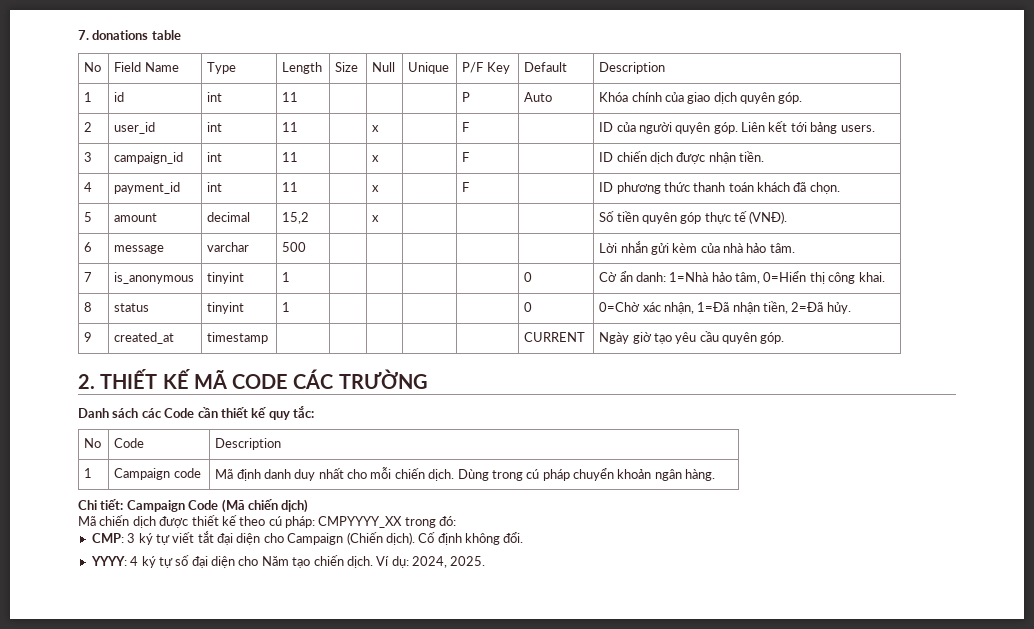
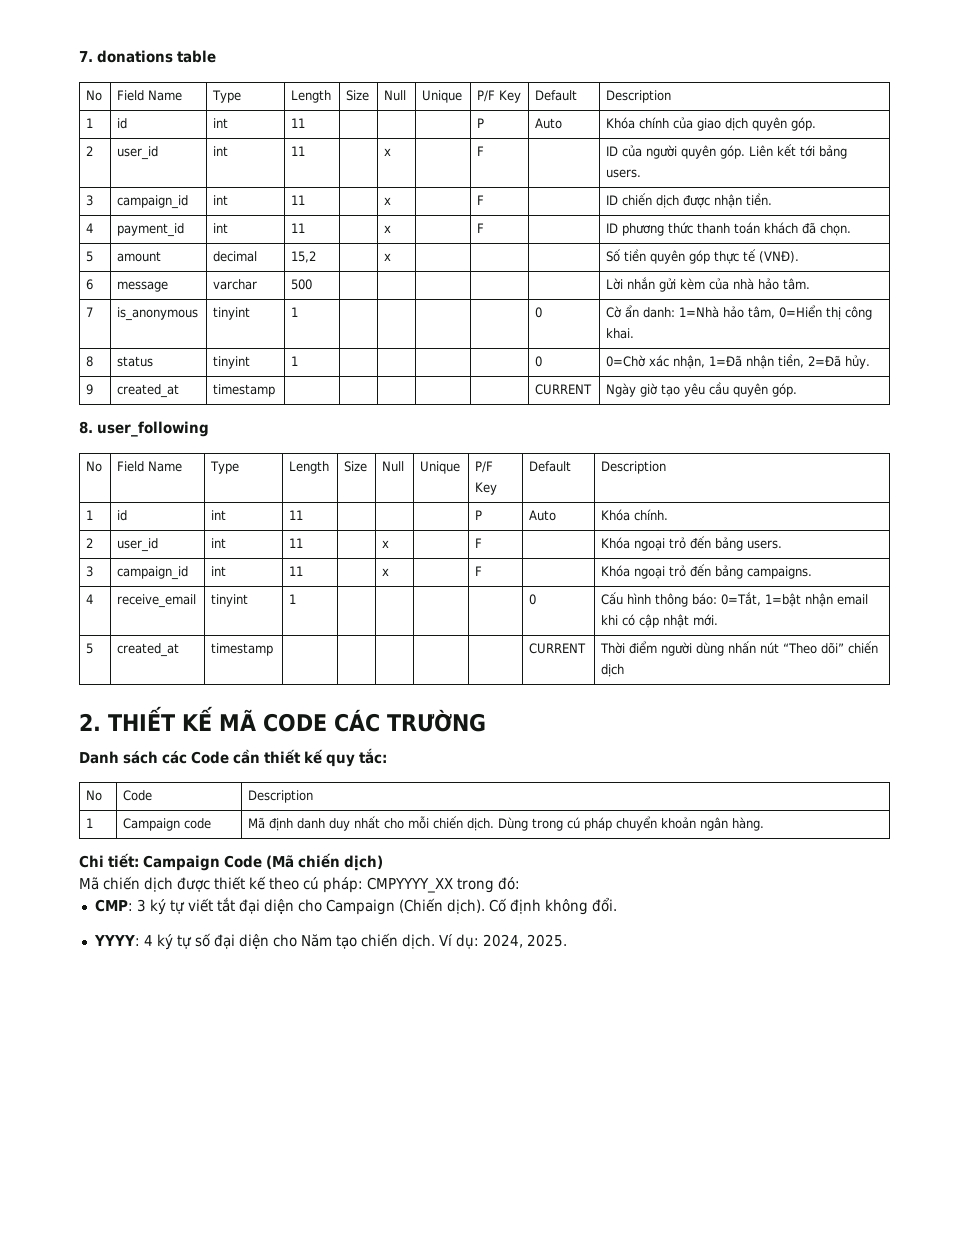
+ 8. user_following
+ No | Field Name | Type | Length | Size | Null | Unique | P/F Key | Default | Description
+ 1 | id | int | 11 | | | | P | Auto | Khóa chính.
+ 2 | user_id | int | 11 | | x | | F | | Khóa ngoại trỏ đến bảng users.
+ 3 | campaign_id | int | 11 | | x | | F | | Khóa ngoại trỏ đến bảng campaigns.
+ 4 | receive_email | tinyint | 1 | | | | | 0 | Cấu hình thông báo: 0=Tắt, 1=bật nhận email khi có cập nhật mới.
+ 5 | created_at | timestamp | | | | | | CURRENT | Thời điểm người dùng nhấn nút “Theo dõi” chiến dịch

